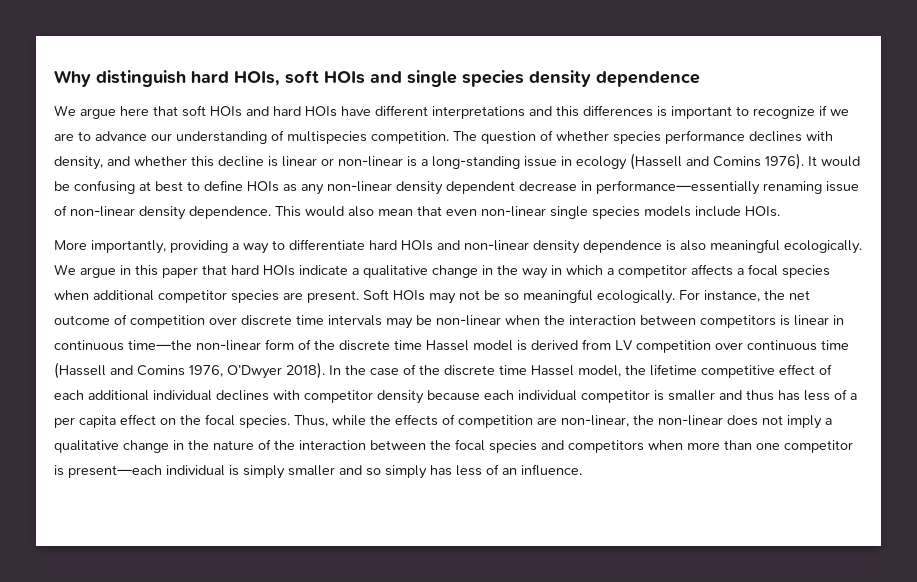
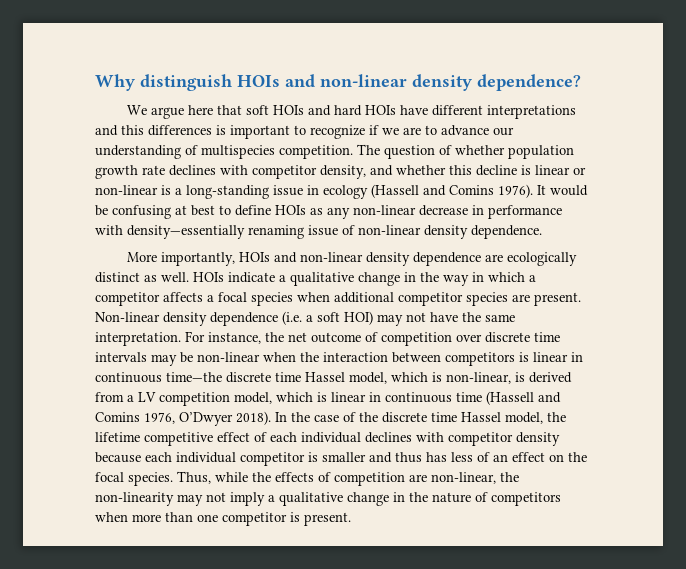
- Why distinguish hard HOIs, soft HOIs and single species density dependence
+ Why distinguish HOIs and non-linear density dependence?
- The question of whether species performance declines with density, and whether this decline is linear or non-linear is a long-standing issue in ecology (Hassell and Comins 1976).
+ The question of whether population growth rate declines with competitor density, and whether this decline is linear or non-linear is a long-standing issue in ecology (Hassell and Comins 1976).
- It would be confusing at best to define HOIs as any non-linear density dependent decrease in performance—essentially renaming issue of non-linear density dependence. This would also mean that even non-linear single species models include HOIs.
- More importantly, providing a way to differentiate hard HOIs and non-linear density dependence is also meaningful ecologically. We argue in this paper that hard HOIs indicate a qualitative change in the way in which a competitor affects a focal species when additional competitor species are present.
+ It would be confusing at best to define HOIs as any non-linear decrease in performance with density—essentially renaming issue of non-linear density dependence.
+ More importantly, HOIs and non-linear density dependence are ecologically distinct as well. HOIs indicate a qualitative change in the way in which a competitor affects a focal species when additional competitor species are present.
- Soft HOIs may not be so meaningful ecologically.
+ Non-linear density dependence (i.e. a soft HOI) may not have the same interpretation.
- For instance, the net outcome of competition over discrete time intervals may be non-linear when the interaction between competitors is linear in continuous time—the non-linear form of the discrete time Hassel model is derived from LV competition over continuous time (Hassell and Comins 1976, O’Dwyer 2018).
+ For instance, the net outcome of competition over discrete time intervals may be non-linear when the interaction between competitors is linear in continuous time—the discrete time Hassel model, which is non-linear, is derived from a LV competition model, which is linear in continuous time (Hassell and Comins 1976, O’Dwyer 2018).
- In the case of the discrete time Hassel model, the lifetime competitive effect of each additional individual declines with competitor density because each individual competitor is smaller and thus has less of a per capita effect on the focal species.
+ In the case of the discrete time Hassel model, the lifetime competitive effect of each individual declines with competitor density because each individual competitor is smaller and thus has less of an effect on the focal species.
- Thus, while the effects of competition are non-linear, the non-linear does not imply a qualitative change in the nature of the interaction between the focal species and competitors when more than one competitor is present—each individual is simply smaller and so simply has less of an influence.
+ Thus, while the effects of competition are non-linear, the non-linearity may not imply a qualitative change in the nature of competitors when more than one competitor is present.

